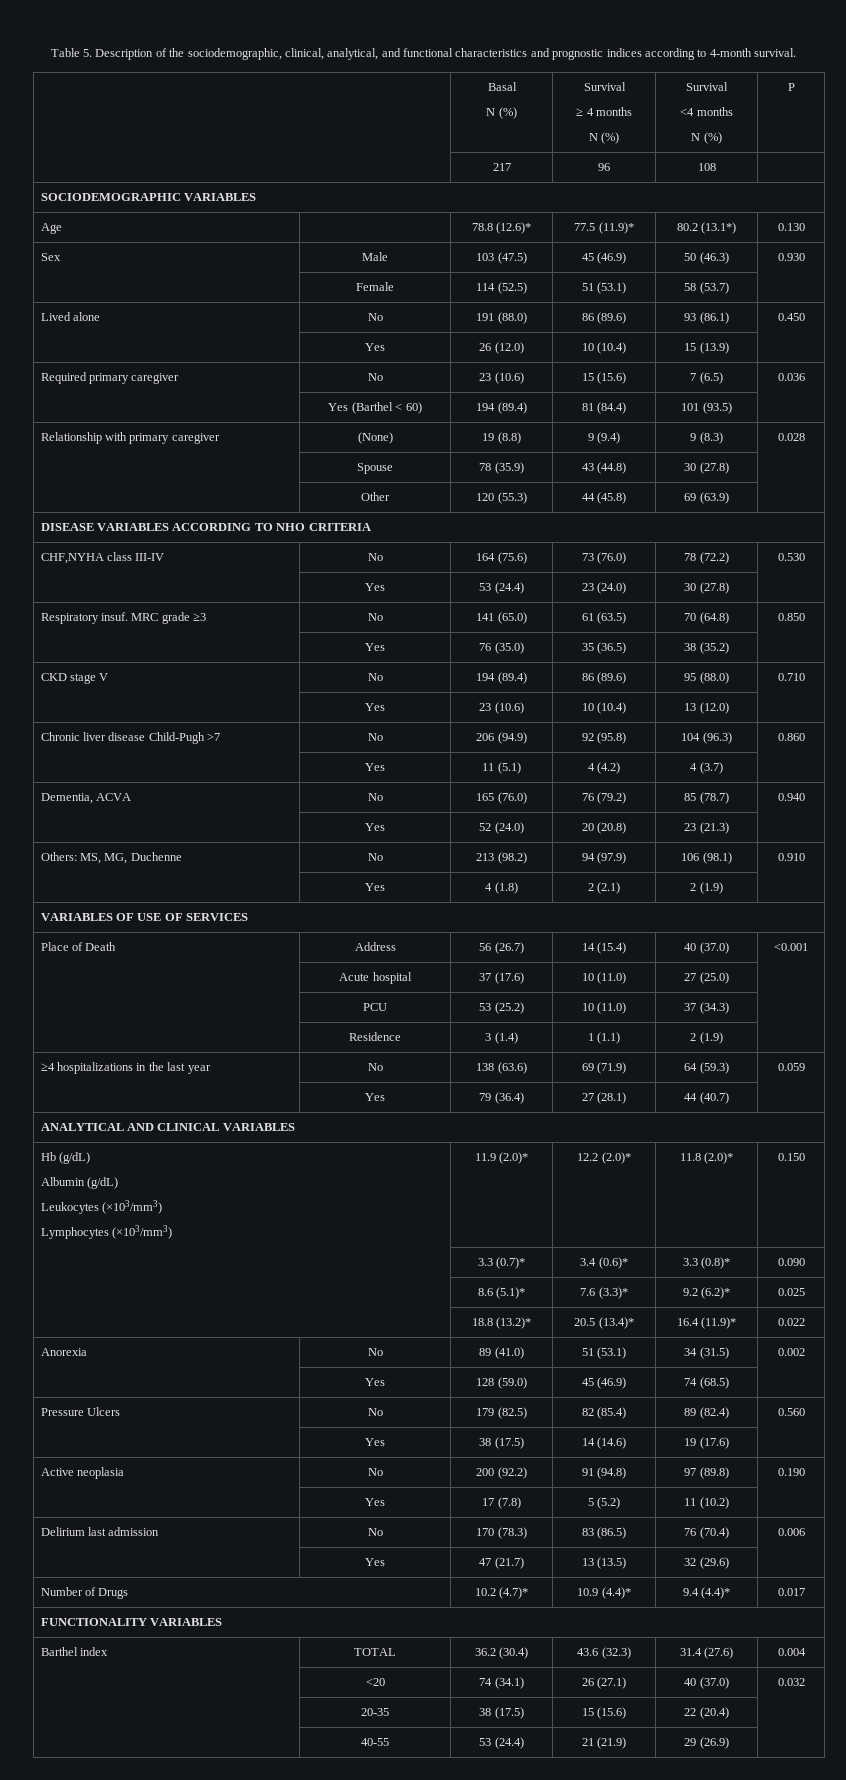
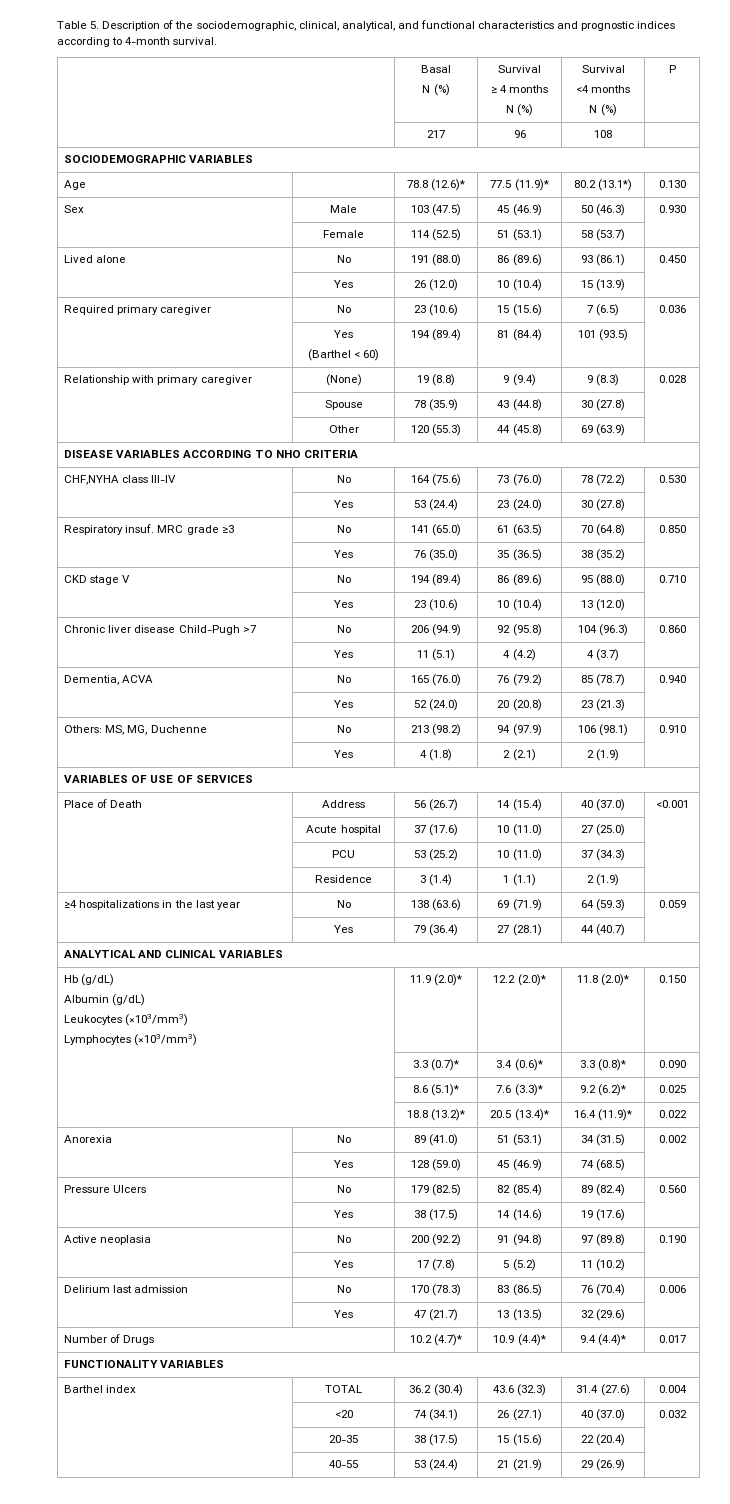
  Required primary caregiver | No | 23 (10.6) | 15 (15.6) | 7 (6.5) | 0.036
- | Yes (Barthel < 60) | 194 (89.4) | 81 (84.4) | 101 (93.5) |
+ | Yes
+ (Barthel < 60) | 194 (89.4) | 81 (84.4) | 101 (93.5) |

